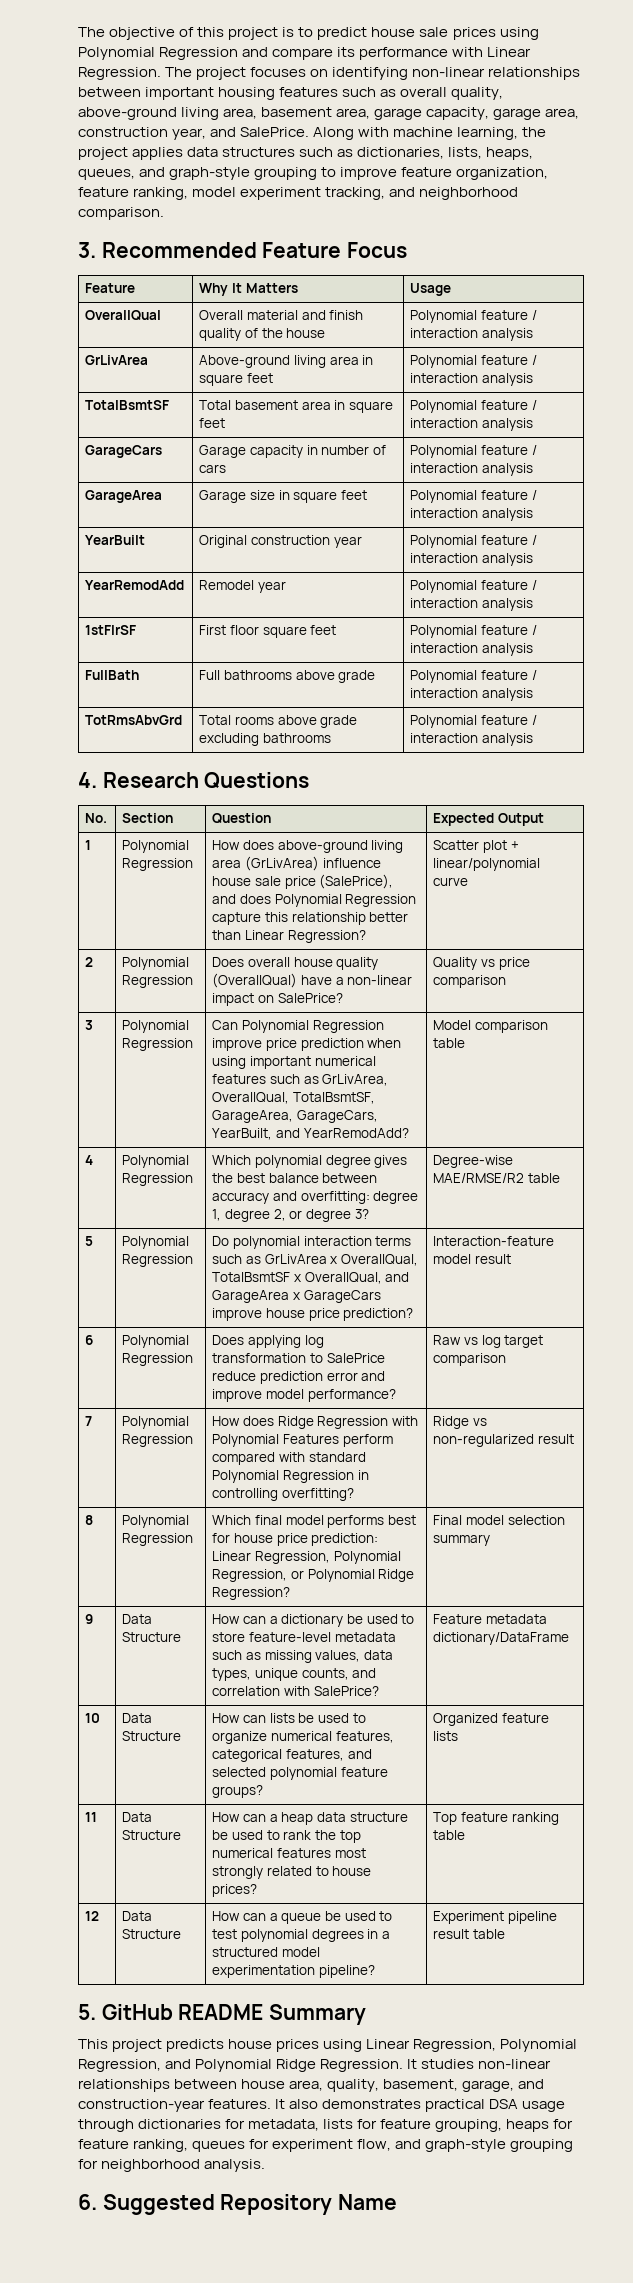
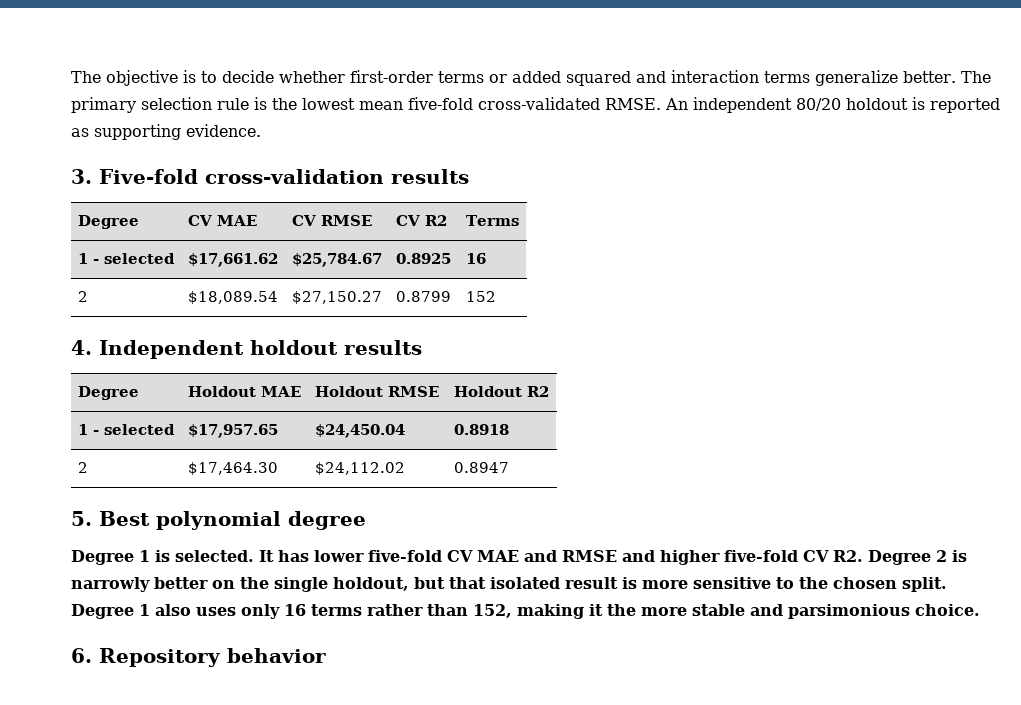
- The objective of this project is to predict house sale prices using Polynomial Regression and compare its performance with Linear Regression. The project focuses on identifying non-linear relationships between important housing features such as overall quality, above-ground living area, basement area, garage capacity, garage area, construction year, and SalePrice. Along with machine learning, the project applies data structures such as dictionaries, lists, heaps, queues, and graph-style grouping to improve feature organization, feature ranking, model experiment tracking, and neighborhood comparison.
- 3. Recommended Feature Focus
- Feature | Why It Matters | Usage
- OverallQual | Overall material and finish quality of the house | Polynomial feature / interaction analysis
- GrLivArea | Above-ground living area in square feet | Polynomial feature / interaction analysis
- TotalBsmtSF | Total basement area in square feet | Polynomial feature / interaction analysis
- GarageCars | Garage capacity in number of cars | Polynomial feature / interaction analysis
- GarageArea | Garage size in square feet | Polynomial feature / interaction analysis
- YearBuilt | Original construction year | Polynomial feature / interaction analysis
- YearRemodAdd | Remodel year | Polynomial feature / interaction analysis
- 1stFlrSF | First floor square feet | Polynomial feature / interaction analysis
- FullBath | Full bathrooms above grade | Polynomial feature / interaction analysis
- TotRmsAbvGrd | Total rooms above grade excluding bathrooms | Polynomial feature / interaction analysis
- 4. Research Questions
- No. | Section | Question | Expected Output
- 1 | Polynomial Regression | How does above-ground living area (GrLivArea) influence house sale price (SalePrice), and does Polynomial Regression capture this relationship better than Linear Regression? | Scatter plot + linear/polynomial curve
- 2 | Polynomial Regression | Does overall house quality (OverallQual) have a non-linear impact on SalePrice? | Quality vs price comparison
- 3 | Polynomial Regression | Can Polynomial Regression improve price prediction when using important numerical features such as GrLivArea, OverallQual, TotalBsmtSF, GarageArea, GarageCars, YearBuilt, and YearRemodAdd? | Model comparison table
- 4 | Polynomial Regression | Which polynomial degree gives the best balance between accuracy and overfitting: degree 1, degree 2, or degree 3? | Degree-wise MAE/RMSE/R2 table
- 5 | Polynomial Regression | Do polynomial interaction terms such as GrLivArea x OverallQual, TotalBsmtSF x OverallQual, and GarageArea x GarageCars improve house price prediction? | Interaction-feature model result
- 6 | Polynomial Regression | Does applying log transformation to SalePrice reduce prediction error and improve model performance? | Raw vs log target comparison
- 7 | Polynomial Regression | How does Ridge Regression with Polynomial Features perform compared with standard Polynomial Regression in controlling overfitting? | Ridge vs non-regularized result
- 8 | Polynomial Regression | Which final model performs best for house price prediction: Linear Regression, Polynomial Regression, or Polynomial Ridge Regression? | Final model selection summary
- 9 | Data Structure | How can a dictionary be used to store feature-level metadata such as missing values, data types, unique counts, and correlation with SalePrice? | Feature metadata dictionary/DataFrame
- 10 | Data Structure | How can lists be used to organize numerical features, categorical features, and selected polynomial feature groups? | Organized feature lists
- 11 | Data Structure | How can a heap data structure be used to rank the top numerical features most strongly related to house prices? | Top feature ranking table
- 12 | Data Structure | How can a queue be used to test polynomial degrees in a structured model experimentation pipeline? | Experiment pipeline result table
- 5. GitHub README Summary
- This project predicts house prices using Linear Regression, Polynomial Regression, and Polynomial Ridge Regression. It studies non-linear relationships between house area, quality, basement, garage, and construction-year features. It also demonstrates practical DSA usage through dictionaries for metadata, lists for feature grouping, heaps for feature ranking, queues for experiment flow, and graph-style grouping for neighborhood analysis.
- 6. Suggested Repository Name
+ The objective is to decide whether first-order terms or added squared and interaction terms generalize better. The primary selection rule is the lowest mean five-fold cross-validated RMSE. An independent 80/20 holdout is reported as supporting evidence.
+ 3. Five-fold cross-validation results
+ Degree | CV MAE | CV RMSE | CV R2 | Terms
+ 1 - selected | $17,661.62 | $25,784.67 | 0.8925 | 16
+ 2 | $18,089.54 | $27,150.27 | 0.8799 | 152
+ 4. Independent holdout results
+ Degree | Holdout MAE | Holdout RMSE | Holdout R2
+ 1 - selected | $17,957.65 | $24,450.04 | 0.8918
+ 2 | $17,464.30 | $24,112.02 | 0.8947
+ 5. Best polynomial degree
+ Degree 1 is selected. It has lower five-fold CV MAE and RMSE and higher five-fold CV R2. Degree 2 is narrowly better on the single holdout, but that isolated result is more sensitive to the chosen split. Degree 1 also uses only 16 terms rather than 152, making it the more stable and parsimonious choice.
+ 6. Repository behavior

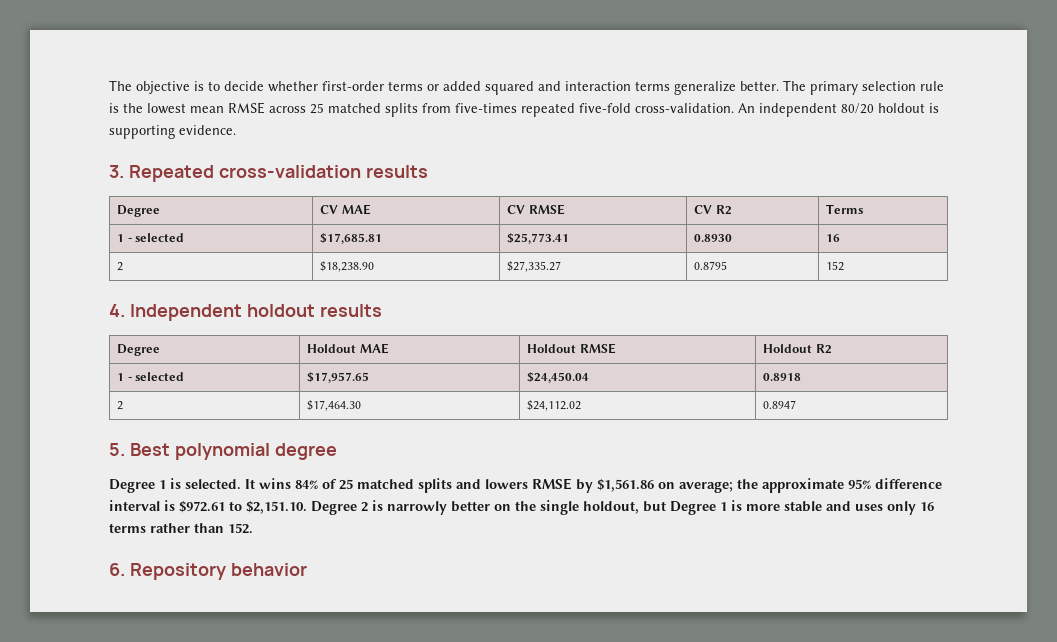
- The primary selection rule is the lowest mean five-fold cross-validated RMSE.
+ The primary selection rule is the lowest mean RMSE across 25 matched splits from five-times repeated five-fold cross-validation.
- An independent 80/20 holdout is reported as supporting evidence.
+ An independent 80/20 holdout is supporting evidence.
- 3. Five-fold cross-validation results
+ 3. Repeated cross-validation results
- 1 - selected | $17,661.62 | $25,784.67 | 0.8925 | 16
+ 1 - selected | $17,685.81 | $25,773.41 | 0.8930 | 16
- 2 | $18,089.54 | $27,150.27 | 0.8799 | 152
+ 2 | $18,238.90 | $27,335.27 | 0.8795 | 152
- It has lower five-fold CV MAE and RMSE and higher five-fold CV R2. Degree 2 is narrowly better on the single holdout, but that isolated result is more sensitive to the chosen split. Degree 1 also uses only 16 terms rather than 152, making it the more stable and parsimonious choice.
+ It wins 84% of 25 matched splits and lowers RMSE by $1,561.86 on average; the approximate 95% difference interval is $972.61 to $2,151.10. Degree 2 is narrowly better on the single holdout, but Degree 1 is more stable and uses only 16 terms rather than 152.

